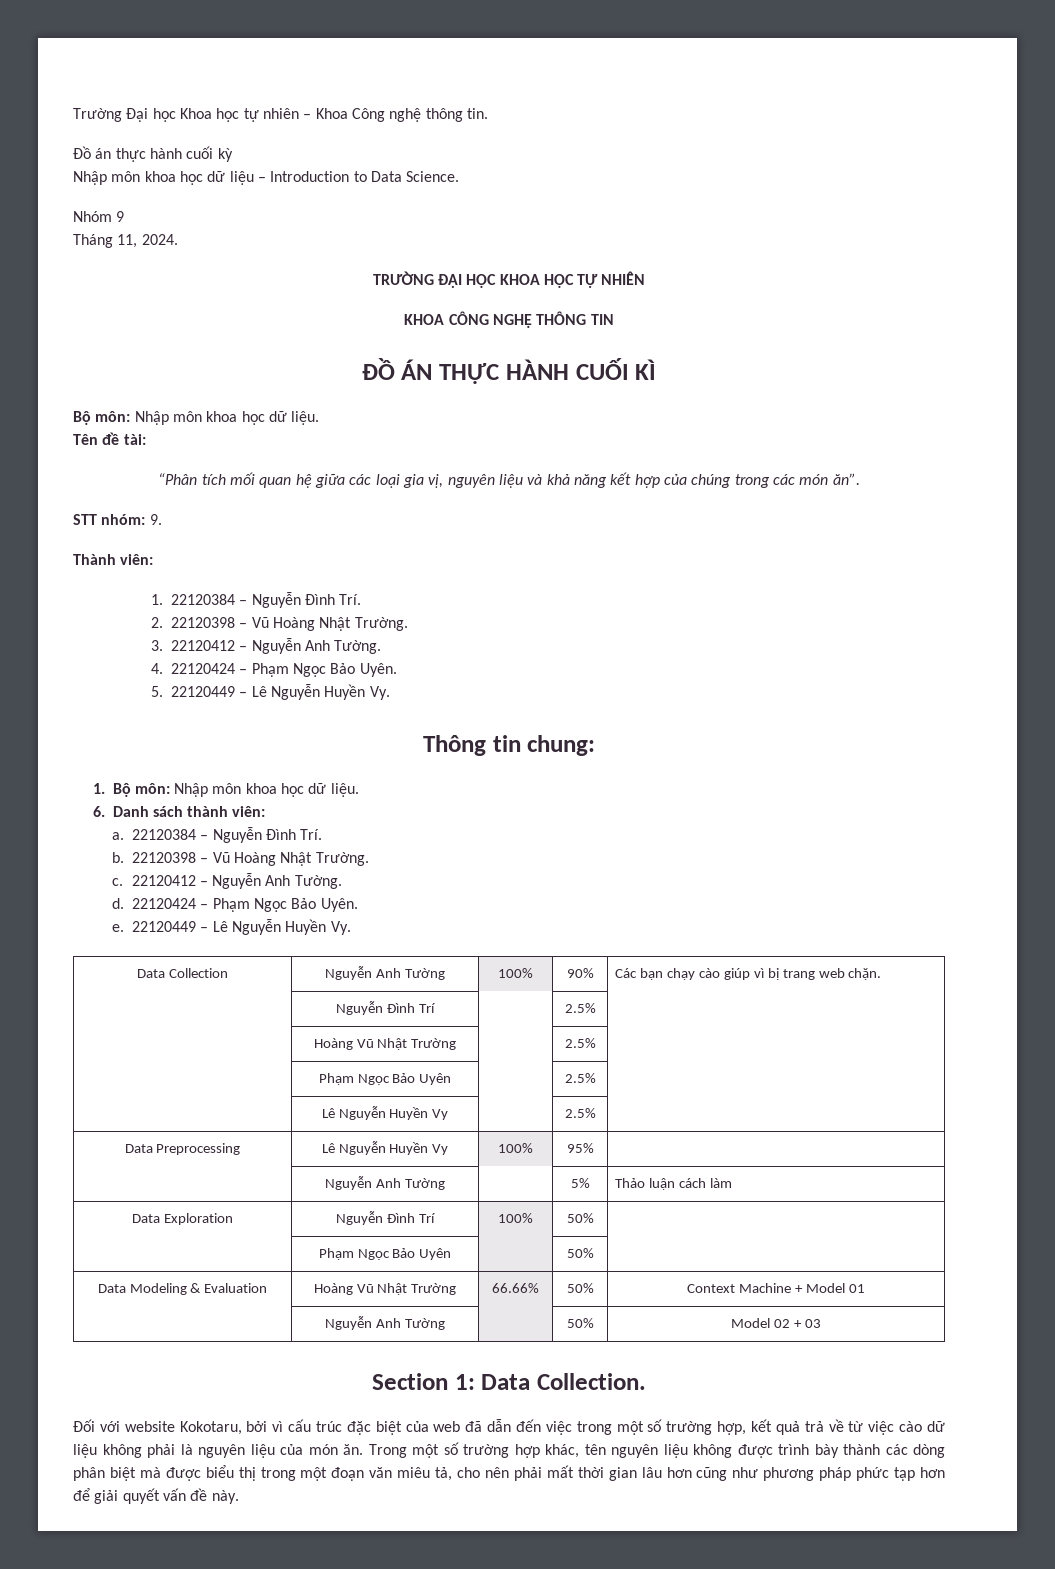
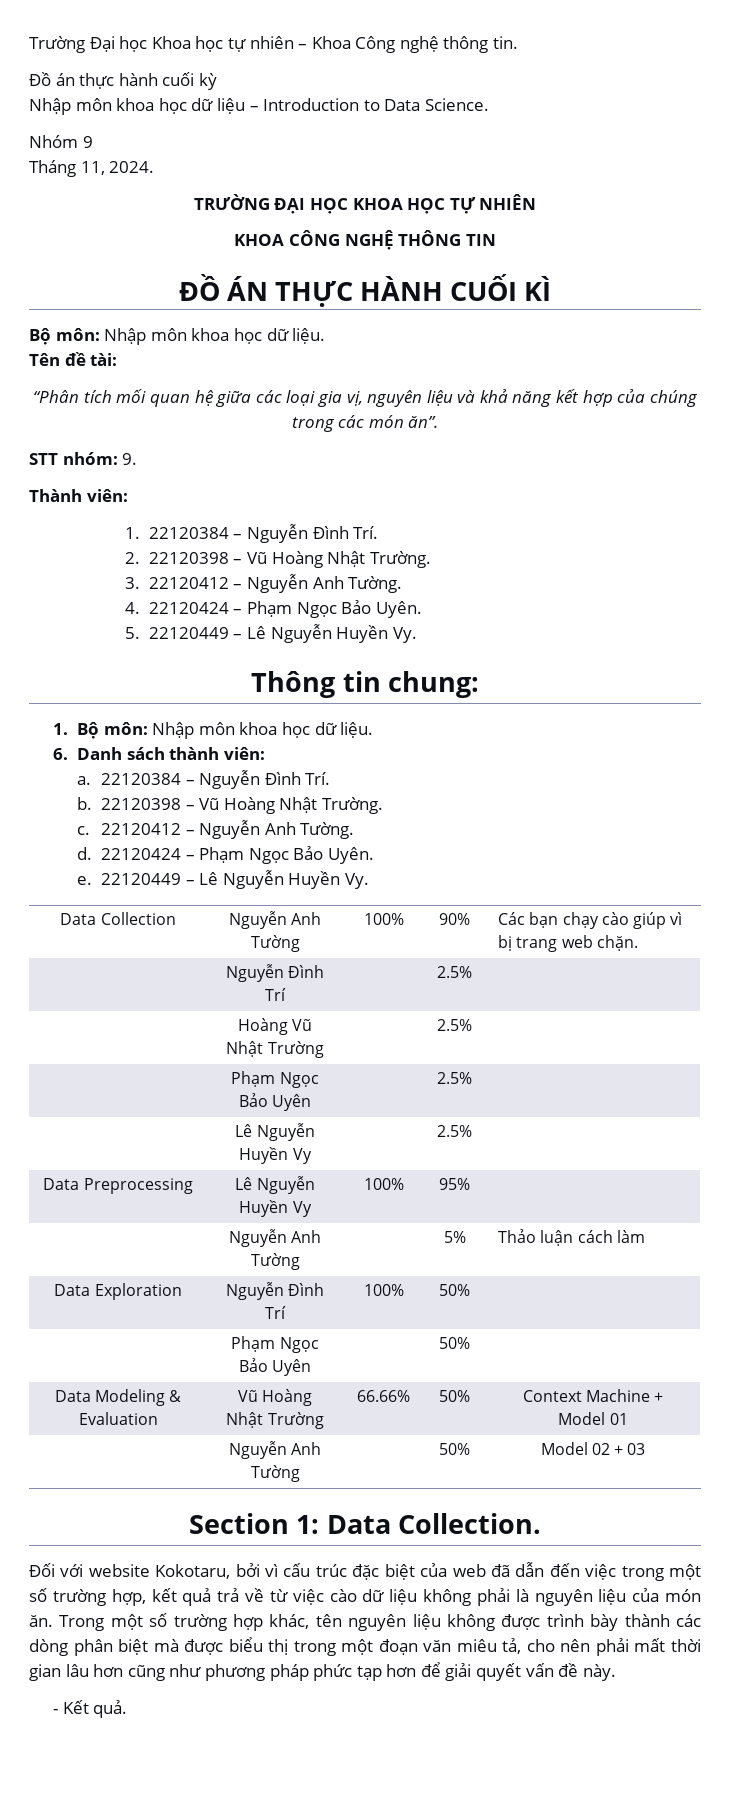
- Data Modeling & Evaluation | Hoàng Vũ Nhật Trường | 66.66% | 50% | Context Machine + Model 01
+ Data Modeling & Evaluation | Vũ Hoàng Nhật Trường | 66.66% | 50% | Context Machine + Model 01
+ - Kết quả.

